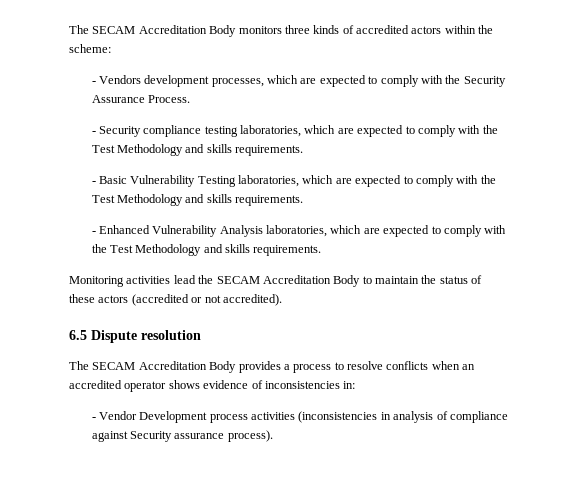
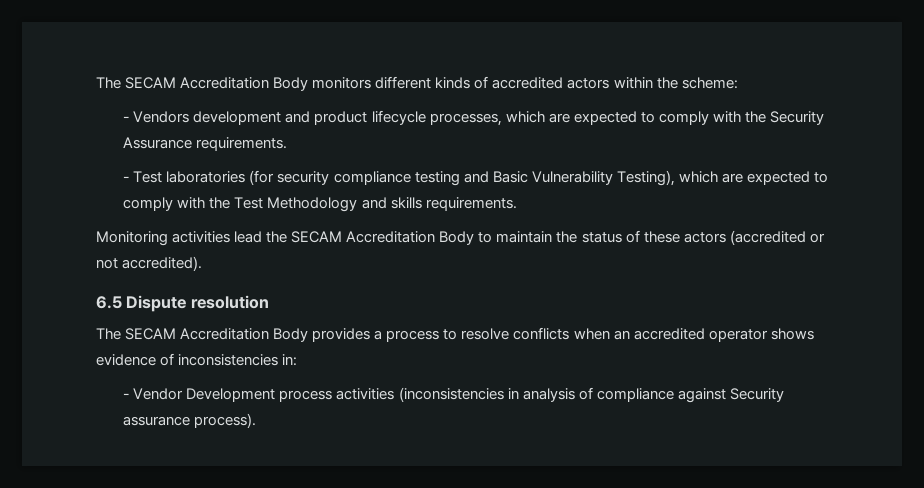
- The SECAM Accreditation Body monitors three kinds of accredited actors within the scheme:
+ The SECAM Accreditation Body monitors different kinds of accredited actors within the scheme:
- - Vendors development processes, which are expected to comply with the Security Assurance Process.
- - Security compliance testing laboratories, which are expected to comply with the Test Methodology and skills requirements.
- - Basic Vulnerability Testing laboratories, which are expected to comply with the Test Methodology and skills requirements.
- - Enhanced Vulnerability Analysis laboratories, which are expected to comply with the Test Methodology and skills requirements.
+ - Vendors development and product lifecycle processes, which are expected to comply with the Security Assurance requirements.
+ - Test laboratories (for security compliance testing and Basic Vulnerability Testing), which are expected to comply with the Test Methodology and skills requirements.

